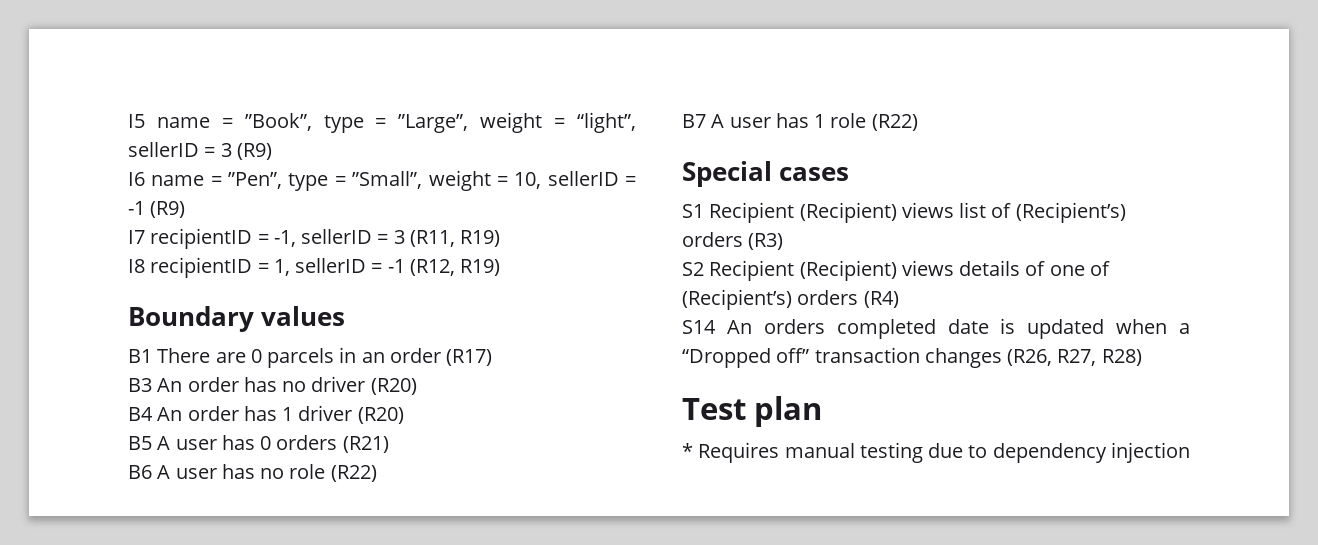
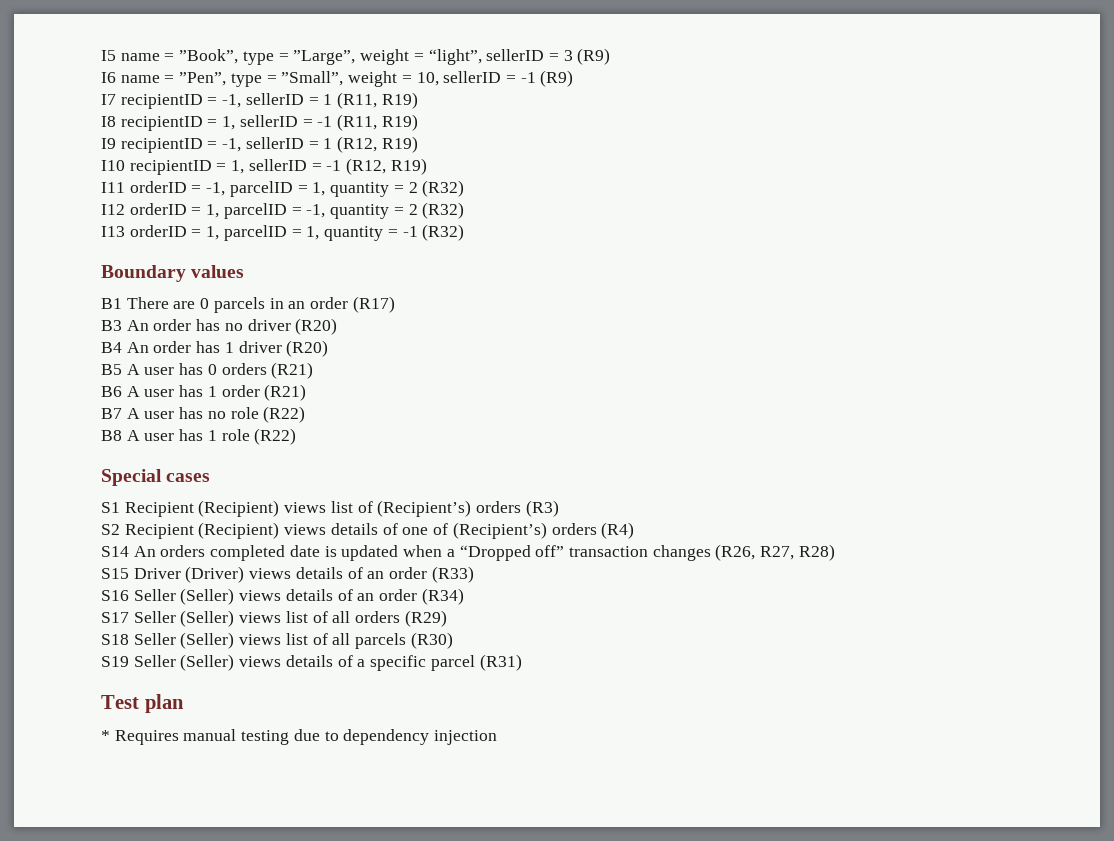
- I7 recipientID = -1, sellerID = 3 (R11, R19)
+ I7 recipientID = -1, sellerID = 1 (R11, R19)
- I8 recipientID = 1, sellerID = -1 (R12, R19)
+ I8 recipientID = 1, sellerID = -1 (R11, R19)
+ I9 recipientID = -1, sellerID = 1 (R12, R19)
+ I10 recipientID = 1, sellerID = -1 (R12, R19)
+ I11 orderID = -1, parcelID = 1, quantity = 2 (R32)
+ I12 orderID = 1, parcelID = -1, quantity = 2 (R32)
+ I13 orderID = 1, parcelID = 1, quantity = -1 (R32)
- B6 A user has no role (R22)
+ B6 A user has 1 order (R21)
+ B7 A user has no role (R22)
- B7 A user has 1 role (R22)
+ B8 A user has 1 role (R22)
+ S15 Driver (Driver) views details of an order (R33)
+ S16 Seller (Seller) views details of an order (R34)
+ S17 Seller (Seller) views list of all orders (R29)
+ S18 Seller (Seller) views list of all parcels (R30)
+ S19 Seller (Seller) views details of a specific parcel (R31)

